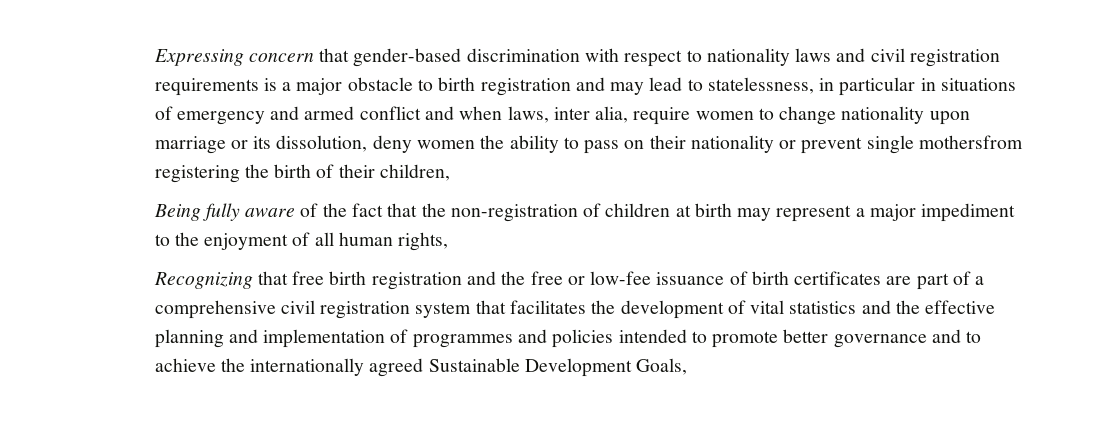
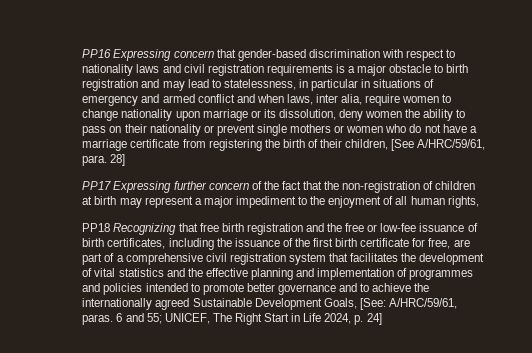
- Expressing concern that gender-based discrimination with respect to nationality laws and civil registration requirements is a major obstacle to birth registration and may lead to statelessness, in particular in situations of emergency and armed conflict and when laws, inter alia, require women to change nationality upon marriage or its dissolution, deny women the ability to pass on their nationality or prevent single mothersfrom registering the birth of their children,
- Being fully aware of the fact that the non-registration of children at birth may represent a major impediment to the enjoyment of all human rights,
+ PP16 Expressing concern that gender-based discrimination with respect to nationality laws and civil registration requirements is a major obstacle to birth registration and may lead to statelessness, in particular in situations of emergency and armed conflict and when laws, inter alia, require women to change nationality upon marriage or its dissolution, deny women the ability to pass on their nationality or prevent single mothers or women who do not have a marriage certificate from registering the birth of their children, [See A/HRC/59/61, para. 28]
+ PP17 Expressing further concern of the fact that the non-registration of children at birth may represent a major impediment to the enjoyment of all human rights,
- Recognizing that free birth registration and the free or low-fee issuance of birth certificates are part of a comprehensive civil registration system that facilitates the development of vital statistics and the effective planning and implementation of programmes and policies intended to promote better governance and to achieve the internationally agreed Sustainable Development Goals,
+ PP18 Recognizing that free birth registration and the free or low-fee issuance of birth certificates, including the issuance of the first birth certificate for free, are part of a comprehensive civil registration system that facilitates the development of vital statistics and the effective planning and implementation of programmes and policies intended to promote better governance and to achieve the internationally agreed Sustainable Development Goals, [See: A/HRC/59/61, paras. 6 and 55; UNICEF, The Right Start in Life 2024, p. 24]

